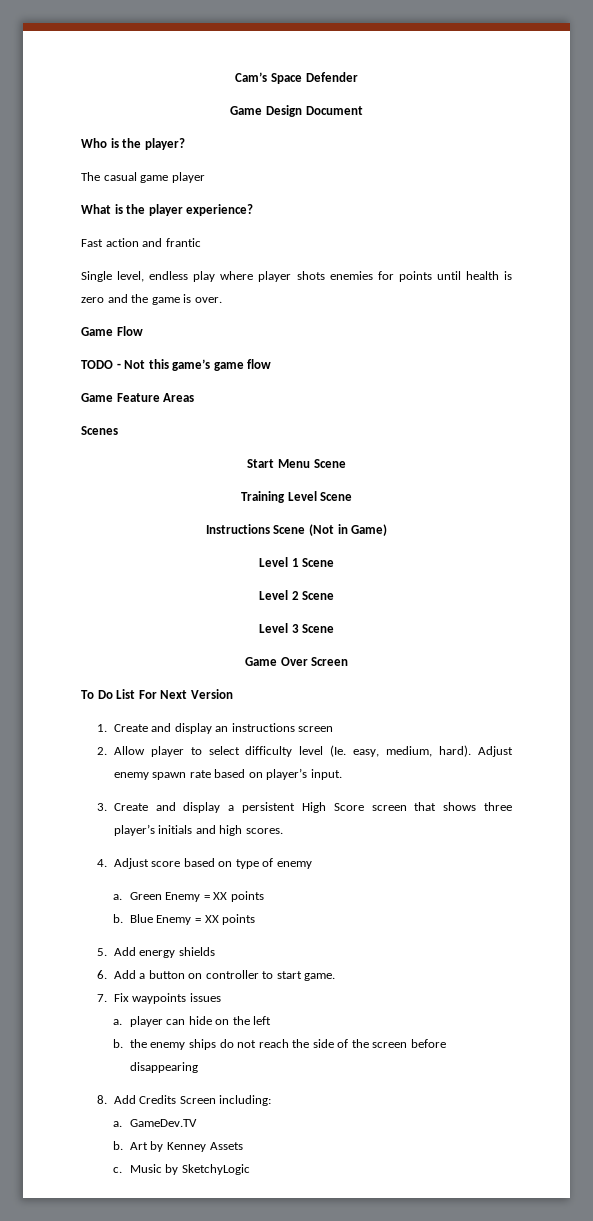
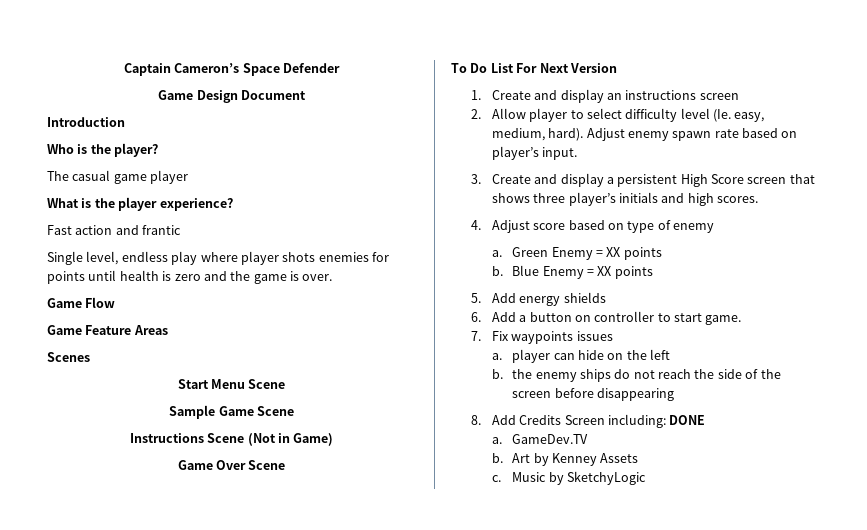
- Cam’s Space Defender
+ Captain Cameron’s Space Defender
+ Introduction
- TODO - Not this game’s game flow
- Training Level Scene
+ Sample Game Scene
- Level 1 Scene
- Level 2 Scene
- Level 3 Scene
- Game Over Screen
+ Game Over Scene
- 8. Add Credits Screen including:
+ 8. Add Credits Screen including: DONE

